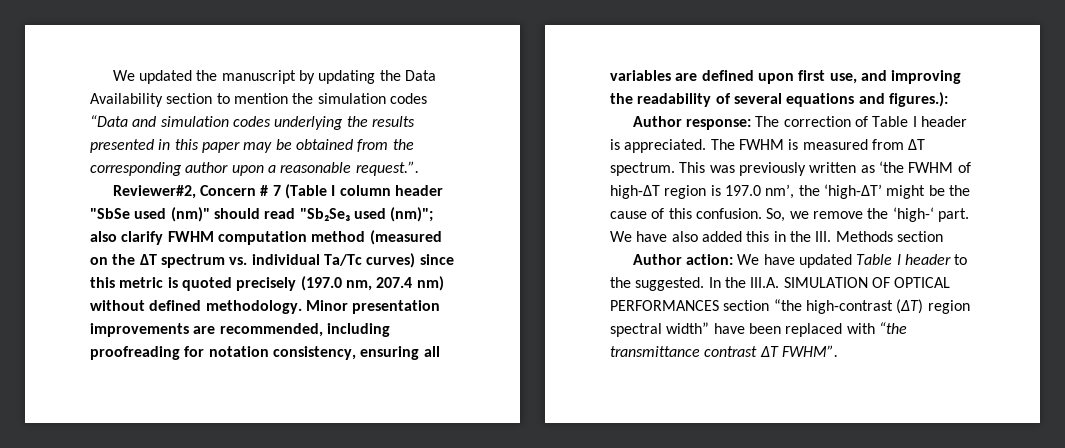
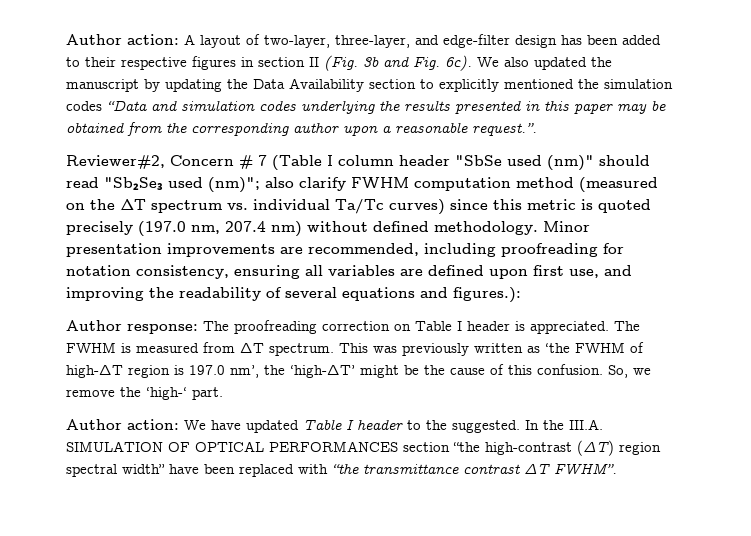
- We updated the manuscript by updating the Data Availability section to mention the simulation codes “Data and simulation codes underlying the results presented in this paper may be obtained from the corresponding author upon a reasonable request.”.
+ Author action: A layout of two-layer, three-layer, and edge-filter design has been added to their respective figures in section II (Fig. 3b and Fig. 6c). We also updated the manuscript by updating the Data Availability section to explicitly mentioned the simulation codes “Data and simulation codes underlying the results presented in this paper may be obtained from the corresponding author upon a reasonable request.”.
- Author response: The correction of Table I header is appreciated.
+ Author response: The proofreading correction on Table I header is appreciated.
- We have also added this in the III. Methods section

